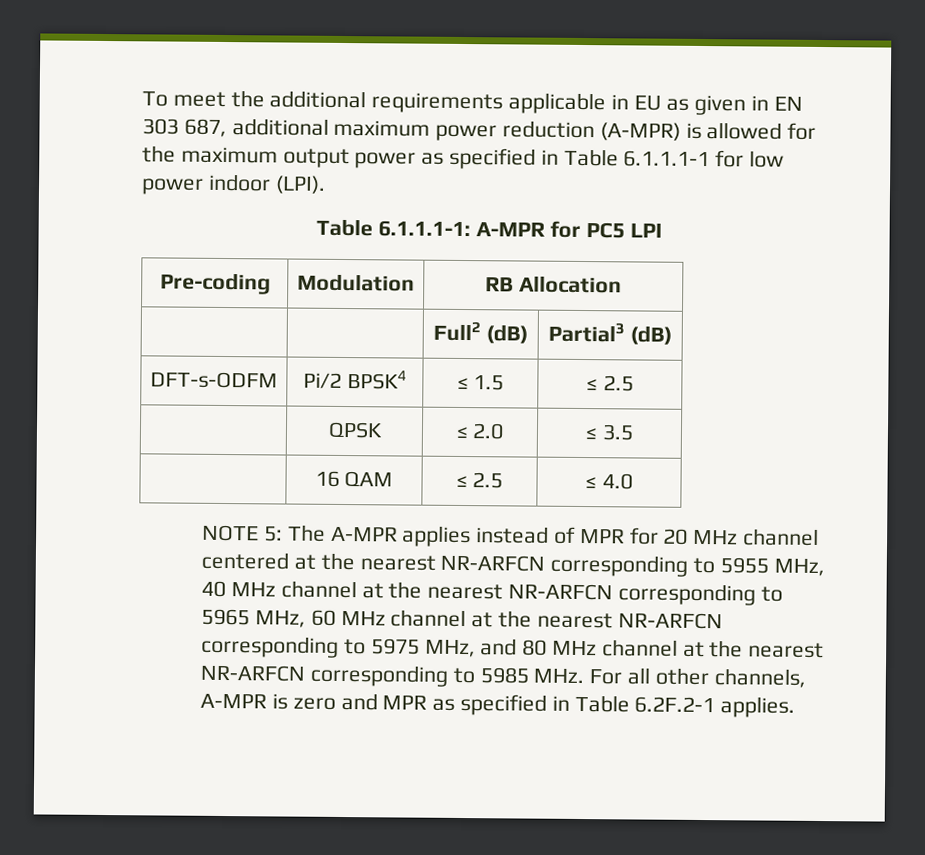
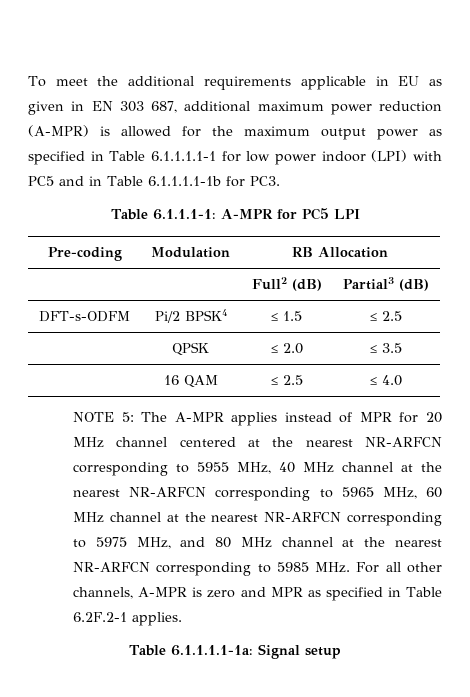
- To meet the additional requirements applicable in EU as given in EN 303 687, additional maximum power reduction (A-MPR) is allowed for the maximum output power as specified in Table 6.1.1.1-1 for low power indoor (LPI).
+ To meet the additional requirements applicable in EU as given in EN 303 687, additional maximum power reduction (A-MPR) is allowed for the maximum output power as specified in Table 6.1.1.1.1-1 for low power indoor (LPI) with PC5 and in Table 6.1.1.1.1-1b for PC3.
+ Table 6.1.1.1.1-1a: Signal setup

